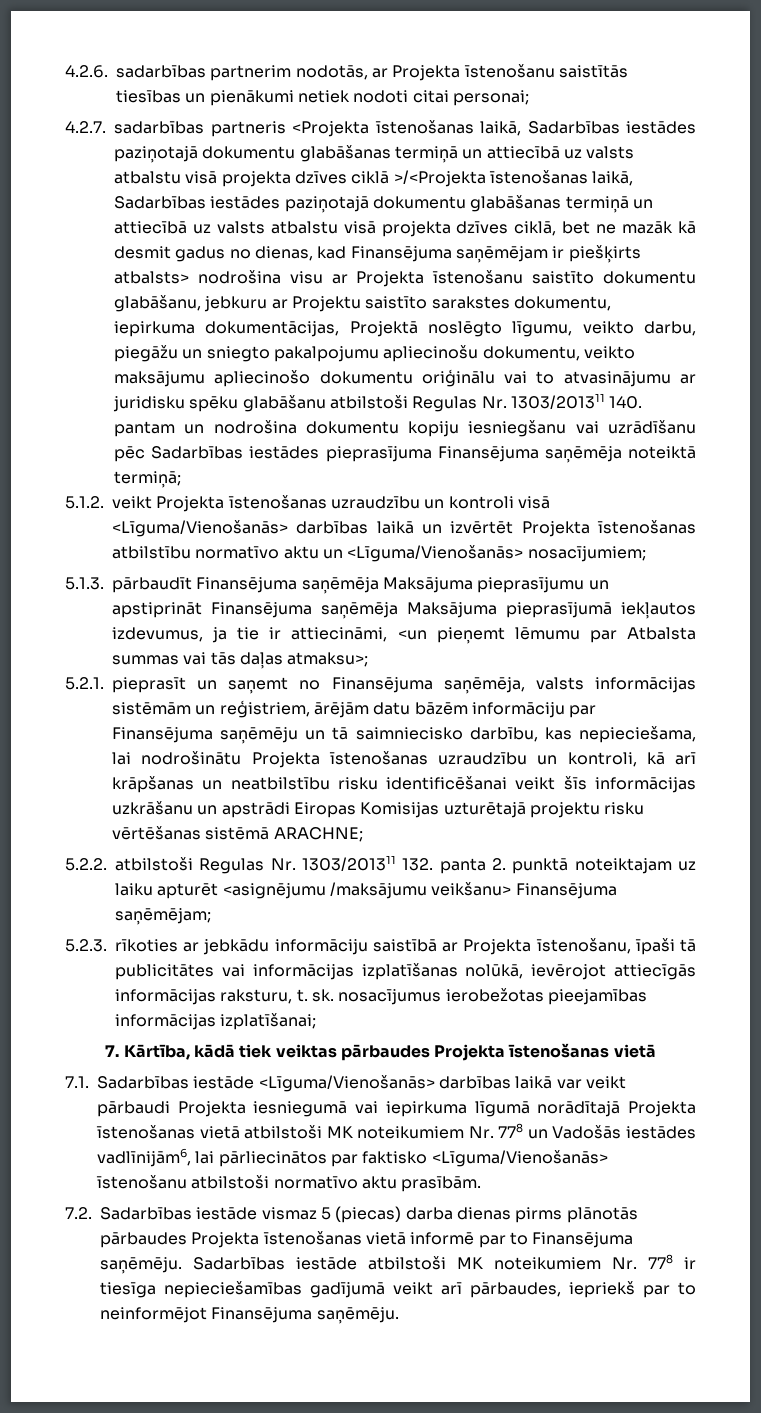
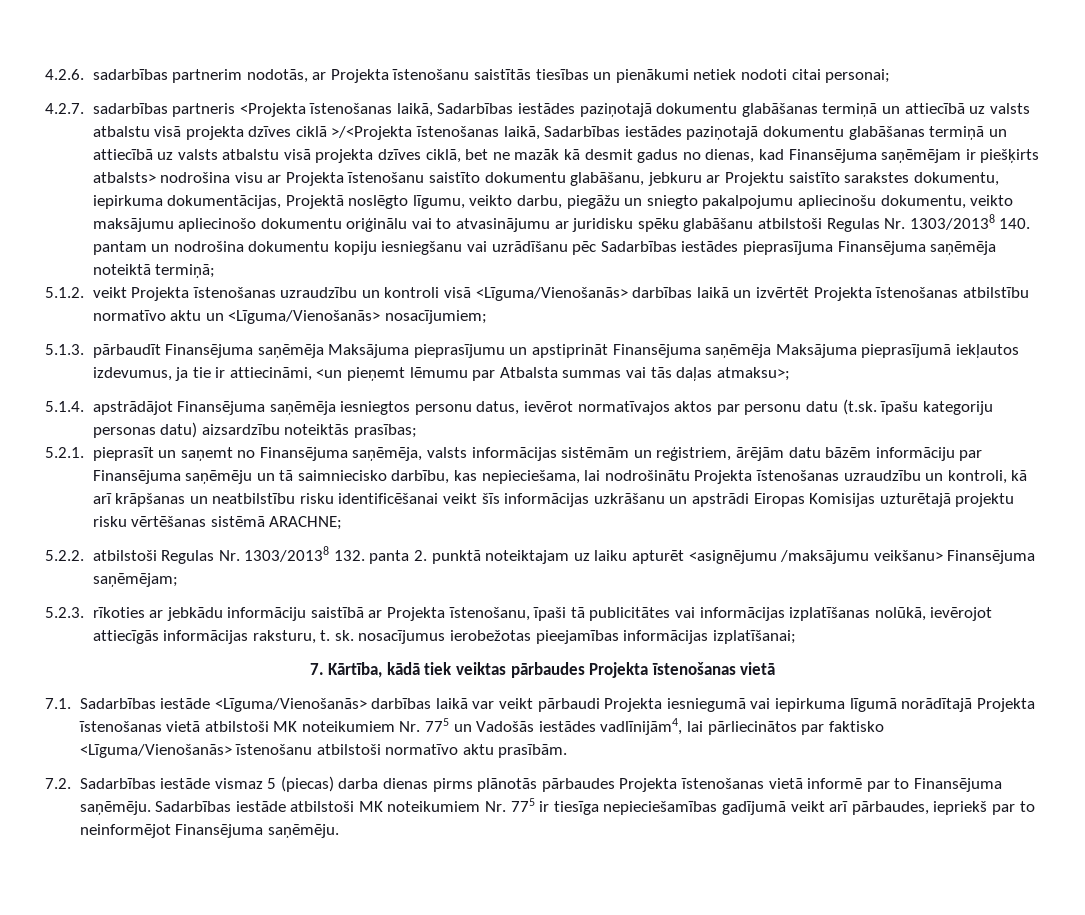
- 4.2.7. sadarbības partneris <Projekta īstenošanas laikā, Sadarbības iestādes paziņotajā dokumentu glabāšanas termiņā un attiecībā uz valsts atbalstu visā projekta dzīves ciklā >/<Projekta īstenošanas laikā, Sadarbības iestādes paziņotajā dokumentu glabāšanas termiņā un attiecībā uz valsts atbalstu visā projekta dzīves ciklā, bet ne mazāk kā desmit gadus no dienas, kad Finansējuma saņēmējam ir piešķirts atbalsts> nodrošina visu ar Projekta īstenošanu saistīto dokumentu glabāšanu, jebkuru ar Projektu saistīto sarakstes dokumentu, iepirkuma dokumentācijas, Projektā noslēgto līgumu, veikto darbu, piegāžu un sniegto pakalpojumu apliecinošu dokumentu, veikto maksājumu apliecinošo dokumentu oriģinālu vai to atvasinājumu ar juridisku spēku glabāšanu atbilstoši Regulas Nr. 1303/201311 140. pantam un nodrošina dokumentu kopiju iesniegšanu vai uzrādīšanu pēc Sadarbības iestādes pieprasījuma Finansējuma saņēmēja noteiktā termiņā;
+ 4.2.7. sadarbības partneris <Projekta īstenošanas laikā, Sadarbības iestādes paziņotajā dokumentu glabāšanas termiņā un attiecībā uz valsts atbalstu visā projekta dzīves ciklā >/<Projekta īstenošanas laikā, Sadarbības iestādes paziņotajā dokumentu glabāšanas termiņā un attiecībā uz valsts atbalstu visā projekta dzīves ciklā, bet ne mazāk kā desmit gadus no dienas, kad Finansējuma saņēmējam ir piešķirts atbalsts> nodrošina visu ar Projekta īstenošanu saistīto dokumentu glabāšanu, jebkuru ar Projektu saistīto sarakstes dokumentu, iepirkuma dokumentācijas, Projektā noslēgto līgumu, veikto darbu, piegāžu un sniegto pakalpojumu apliecinošu dokumentu, veikto maksājumu apliecinošo dokumentu oriģinālu vai to atvasinājumu ar juridisku spēku glabāšanu atbilstoši Regulas Nr. 1303/20138 140. pantam un nodrošina dokumentu kopiju iesniegšanu vai uzrādīšanu pēc Sadarbības iestādes pieprasījuma Finansējuma saņēmēja noteiktā termiņā;
+ 5.1.4. apstrādājot Finansējuma saņēmēja iesniegtos personu datus, ievērot normatīvajos aktos par personu datu (t.sk. īpašu kategoriju personas datu) aizsardzību noteiktās prasības;
- 5.2.2. atbilstoši Regulas Nr. 1303/201311 132. panta 2. punktā noteiktajam uz laiku apturēt <asignējumu /maksājumu veikšanu> Finansējuma saņēmējam;
+ 5.2.2. atbilstoši Regulas Nr. 1303/20138 132. panta 2. punktā noteiktajam uz laiku apturēt <asignējumu /maksājumu veikšanu> Finansējuma saņēmējam;
- 7.1. Sadarbības iestāde <Līguma/Vienošanās> darbības laikā var veikt pārbaudi Projekta iesniegumā vai iepirkuma līgumā norādītajā Projekta īstenošanas vietā atbilstoši MK noteikumiem Nr. 778 un Vadošās iestādes vadlīnijām6, lai pārliecinātos par faktisko <Līguma/Vienošanās> īstenošanu atbilstoši normatīvo aktu prasībām.
+ 7.1. Sadarbības iestāde <Līguma/Vienošanās> darbības laikā var veikt pārbaudi Projekta iesniegumā vai iepirkuma līgumā norādītajā Projekta īstenošanas vietā atbilstoši MK noteikumiem Nr. 775 un Vadošās iestādes vadlīnijām4, lai pārliecinātos par faktisko <Līguma/Vienošanās> īstenošanu atbilstoši normatīvo aktu prasībām.
- Sadarbības iestāde atbilstoši MK noteikumiem Nr. 778 ir tiesīga nepieciešamības gadījumā veikt arī pārbaudes, iepriekš par to neinformējot Finansējuma saņēmēju.
+ Sadarbības iestāde atbilstoši MK noteikumiem Nr. 775 ir tiesīga nepieciešamības gadījumā veikt arī pārbaudes, iepriekš par to neinformējot Finansējuma saņēmēju.

